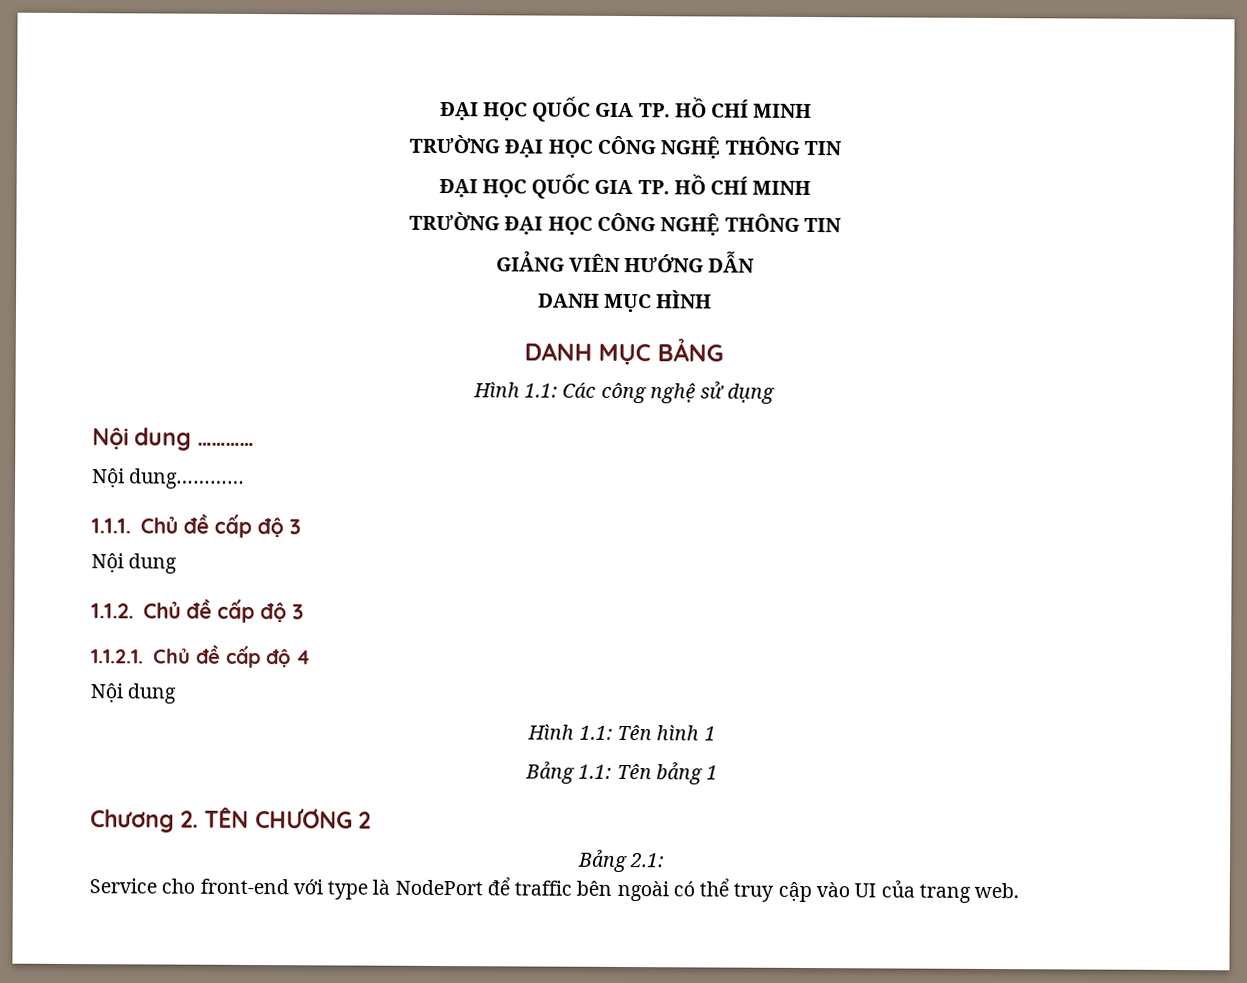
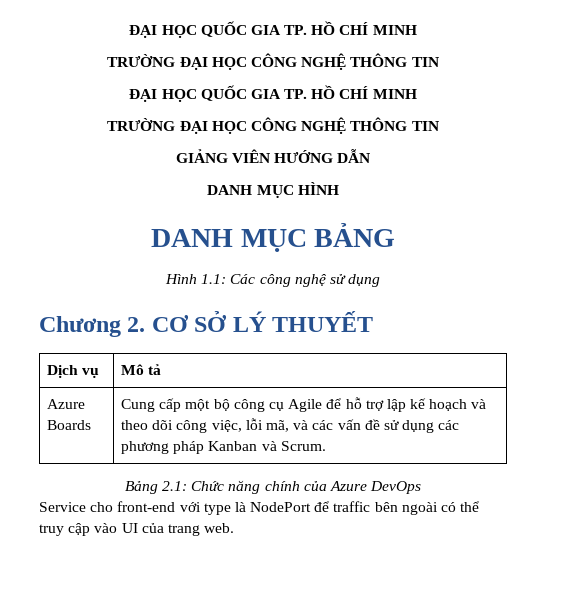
- Nội dung …………
- Nội dung…………
- 1.1.1. Chủ đề cấp độ 3
- Nội dung
- 1.1.2. Chủ đề cấp độ 3
- 1.1.2.1. Chủ đề cấp độ 4
- Nội dung
- Hình 1.1: Tên hình 1
- Bảng 1.1: Tên bảng 1
- Chương 2. TÊN CHƯƠNG 2
- Bảng 2.1:
+ Chương 2. CƠ SỞ LÝ THUYẾT
+ Dịch vụ | Mô tả
+ Azure Boards | Cung cấp một bộ công cụ Agile để hỗ trợ lập kế hoạch và theo dõi công việc, lỗi mã, và các vấn đề sử dụng các phương pháp Kanban và Scrum.
+ Bảng 2.1: Chức năng chính của Azure DevOps

